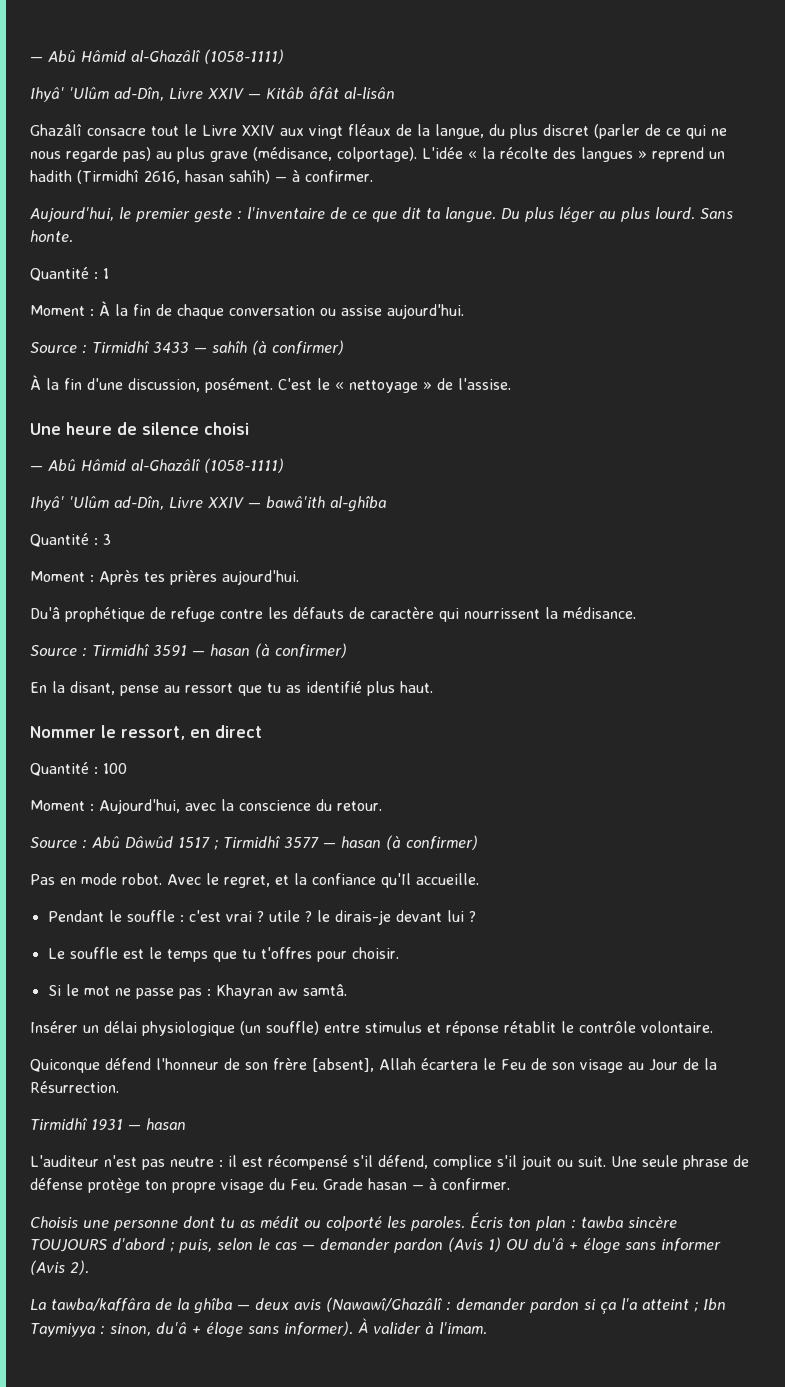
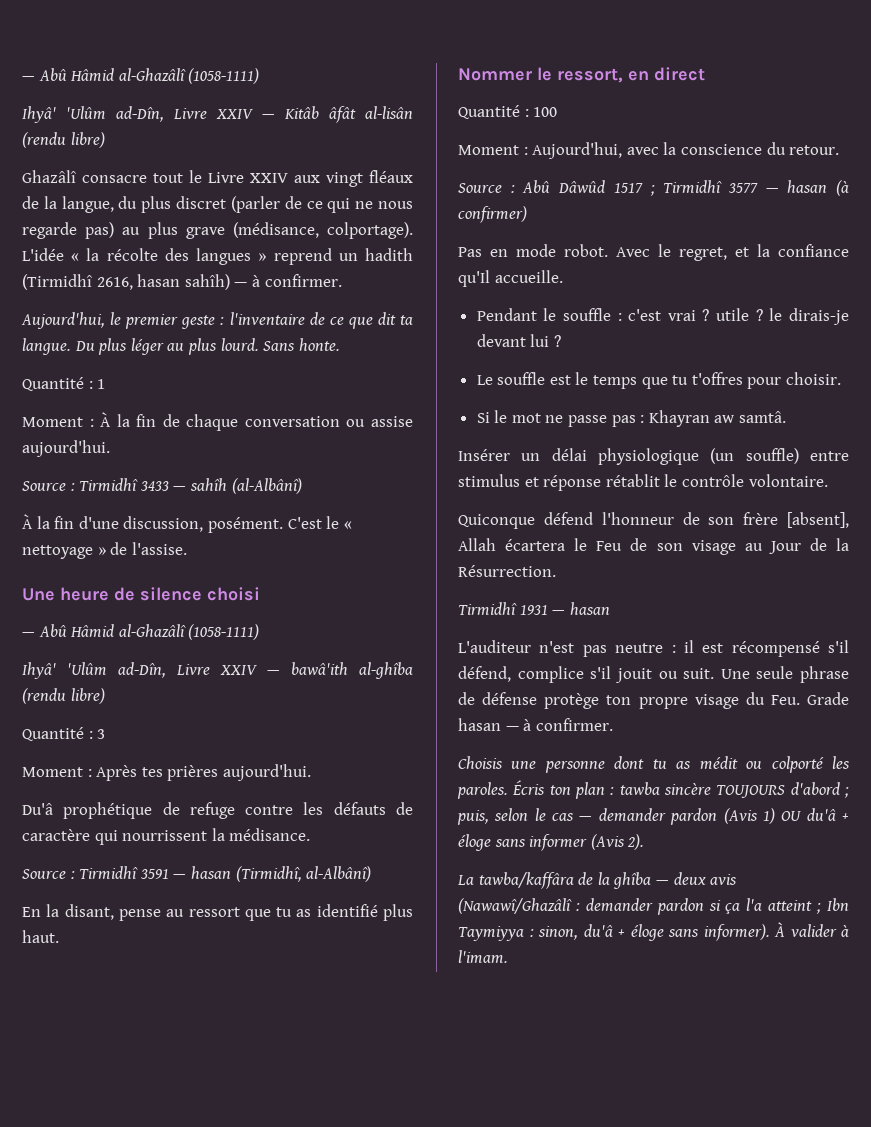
- Ihyâ' 'Ulûm ad-Dîn, Livre XXIV — Kitâb âfât al-lisân
+ Ihyâ' 'Ulûm ad-Dîn, Livre XXIV — Kitâb âfât al-lisân (rendu libre)
- Source : Tirmidhî 3433 — sahîh (à confirmer)
+ Source : Tirmidhî 3433 — sahîh (al-Albânî)
- Ihyâ' 'Ulûm ad-Dîn, Livre XXIV — bawâ'ith al-ghîba
+ Ihyâ' 'Ulûm ad-Dîn, Livre XXIV — bawâ'ith al-ghîba (rendu libre)
- Source : Tirmidhî 3591 — hasan (à confirmer)
+ Source : Tirmidhî 3591 — hasan (Tirmidhî, al-Albânî)

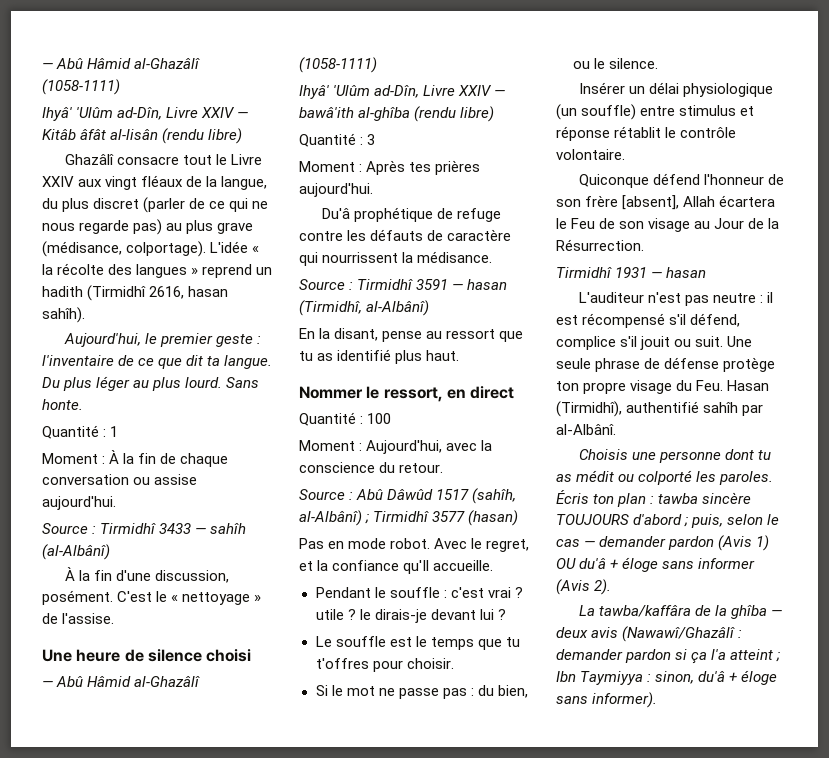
- L'idée « la récolte des langues » reprend un hadith (Tirmidhî 2616, hasan sahîh) — à confirmer.
+ L'idée « la récolte des langues » reprend un hadith (Tirmidhî 2616, hasan sahîh).
- Source : Abû Dâwûd 1517 ; Tirmidhî 3577 — hasan (à confirmer)
+ Source : Abû Dâwûd 1517 (sahîh, al-Albânî) ; Tirmidhî 3577 (hasan)
- Si le mot ne passe pas : Khayran aw samtâ.
+ Si le mot ne passe pas : du bien, ou le silence.
- Une seule phrase de défense protège ton propre visage du Feu. Grade hasan — à confirmer.
+ Une seule phrase de défense protège ton propre visage du Feu. Hasan (Tirmidhî), authentifié sahîh par al-Albânî.
- À valider à l'imam.

